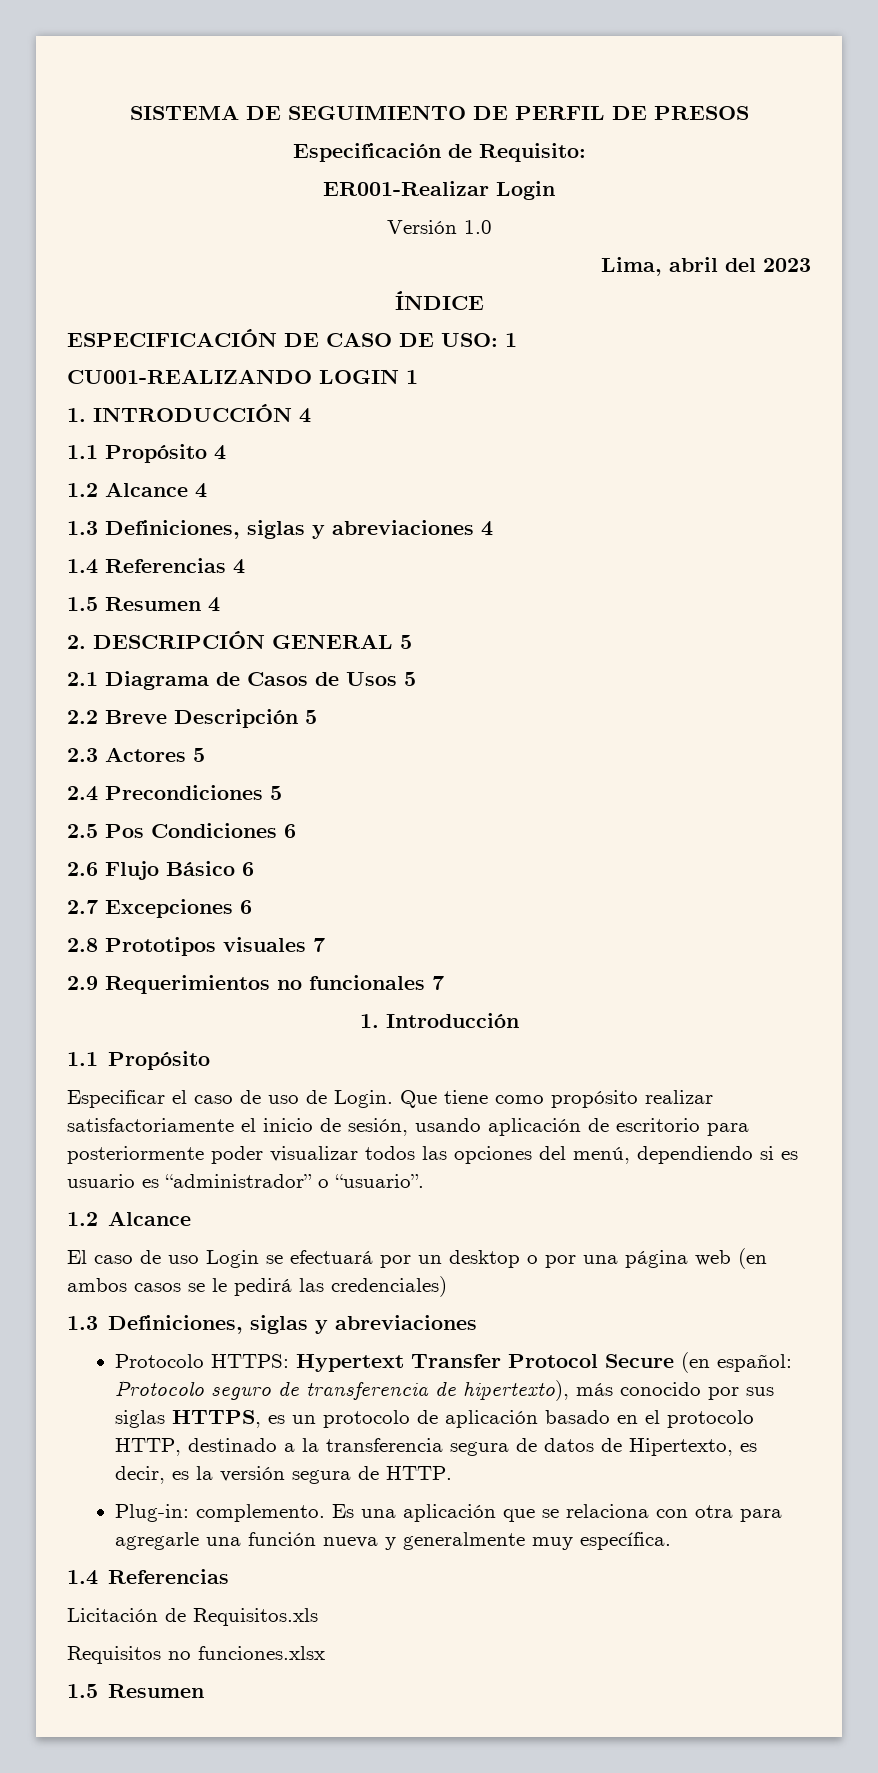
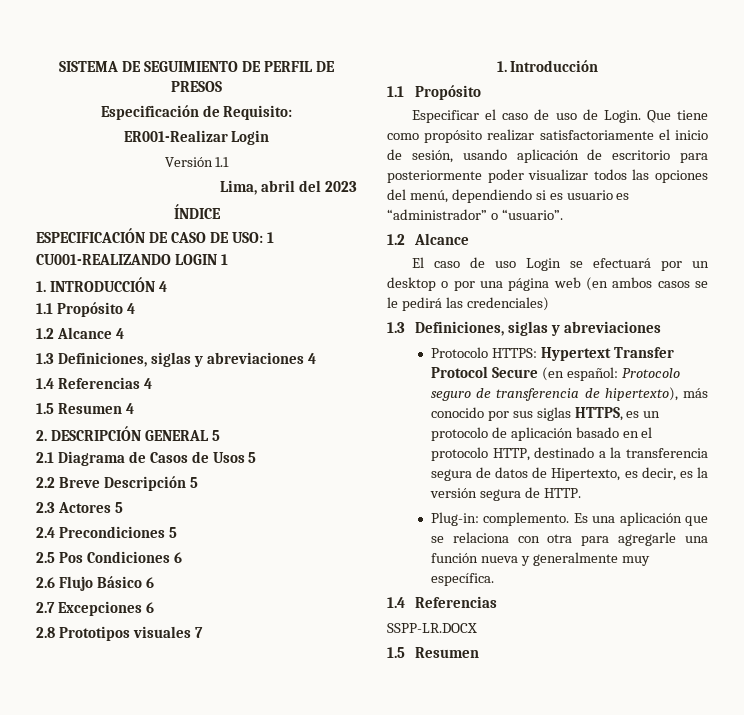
- Versión 1.0
+ Versión 1.1
- 2.9 Requerimientos no funcionales 7
- Licitación de Requisitos.xls
- Requisitos no funciones.xlsx
+ SSPP-LR.DOCX

